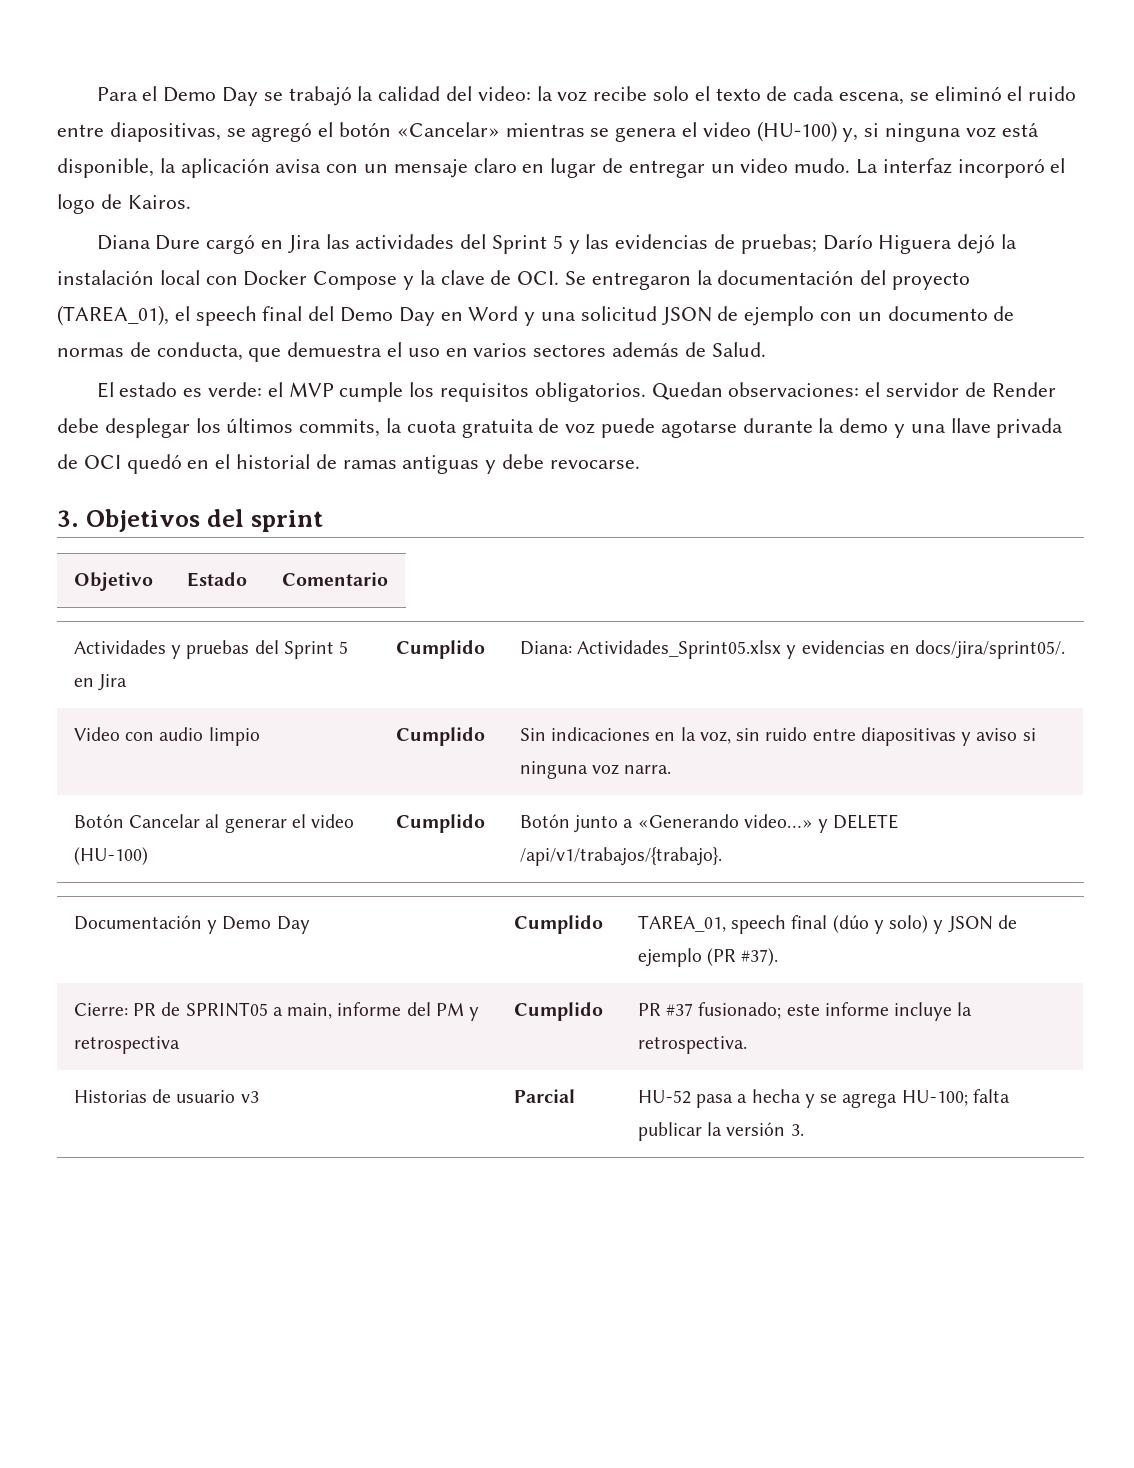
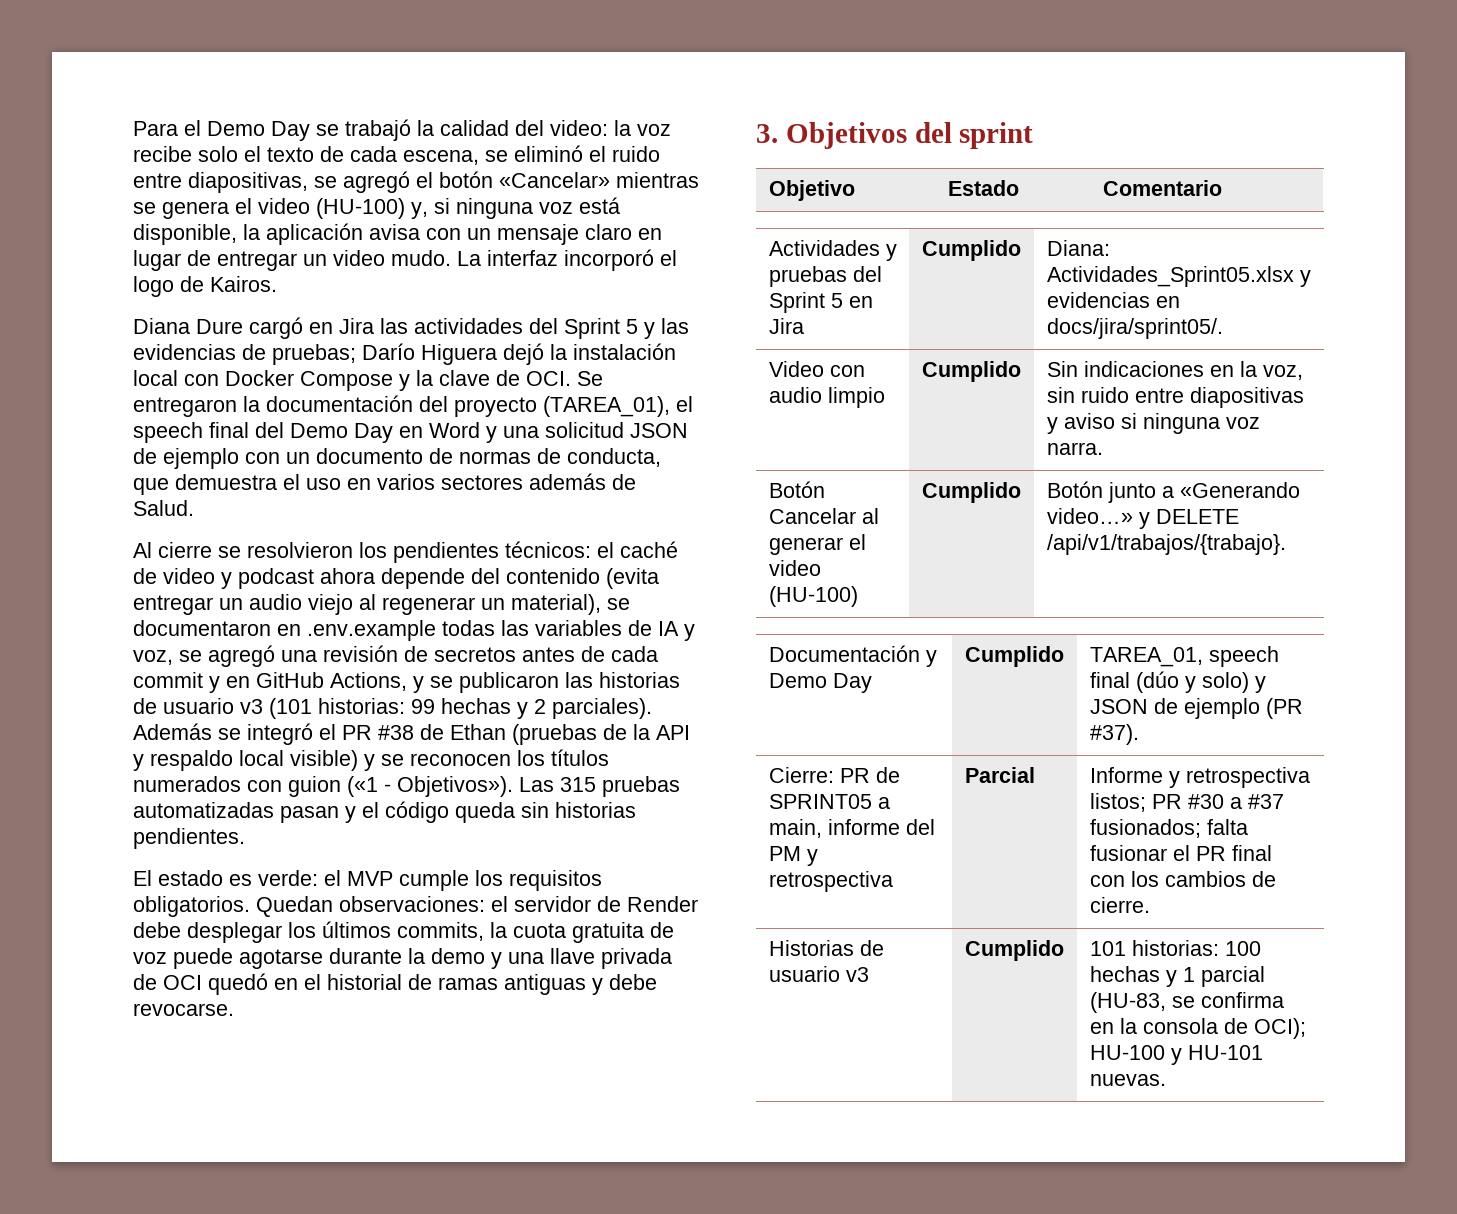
+ Al cierre se resolvieron los pendientes técnicos: el caché de video y podcast ahora depende del contenido (evita entregar un audio viejo al regenerar un material), se documentaron en .env.example todas las variables de IA y voz, se agregó una revisión de secretos antes de cada commit y en GitHub Actions, y se publicaron las historias de usuario v3 (101 historias: 99 hechas y 2 parciales). Además se integró el PR #38 de Ethan (pruebas de la API y respaldo local visible) y se reconocen los títulos numerados con guion («1 - Objetivos»). Las 315 pruebas automatizadas pasan y el código queda sin historias pendientes.
- Cierre: PR de SPRINT05 a main, informe del PM y retrospectiva | Cumplido | PR #37 fusionado; este informe incluye la retrospectiva.
- Historias de usuario v3 | Parcial | HU-52 pasa a hecha y se agrega HU-100; falta publicar la versión 3.
+ Cierre: PR de SPRINT05 a main, informe del PM y retrospectiva | Parcial | Informe y retrospectiva listos; PR #30 a #37 fusionados; falta fusionar el PR final con los cambios de cierre.
+ Historias de usuario v3 | Cumplido | 101 historias: 100 hechas y 1 parcial (HU-83, se confirma en la consola de OCI); HU-100 y HU-101 nuevas.

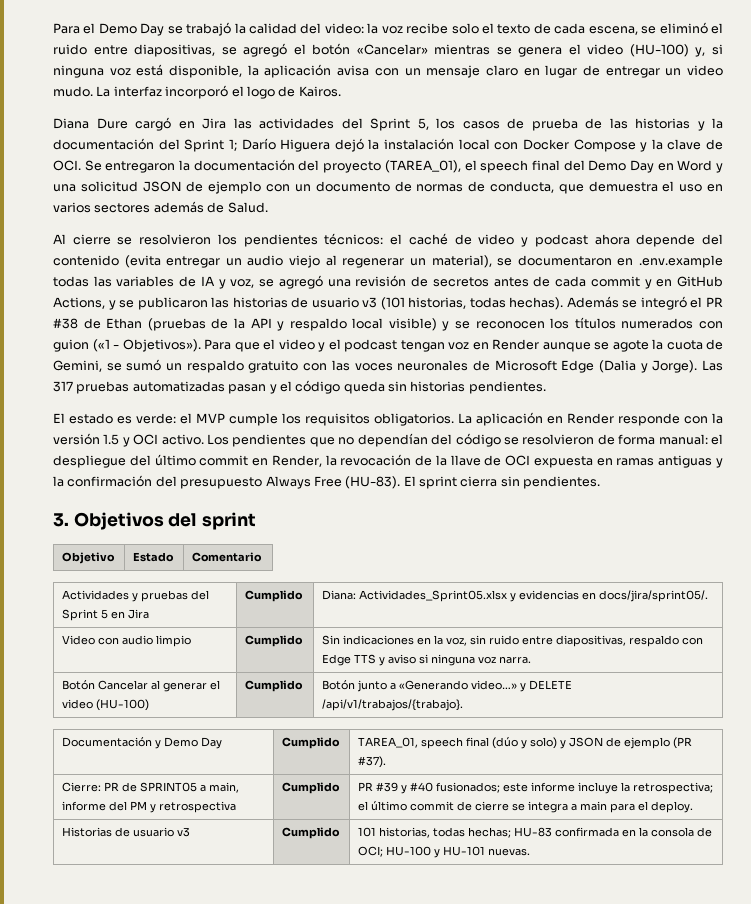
- Diana Dure cargó en Jira las actividades del Sprint 5 y las evidencias de pruebas;
+ Diana Dure cargó en Jira las actividades del Sprint 5, los casos de prueba de las historias y la documentación del Sprint 1;
- Al cierre se resolvieron los pendientes técnicos: el caché de video y podcast ahora depende del contenido (evita entregar un audio viejo al regenerar un material), se documentaron en .env.example todas las variables de IA y voz, se agregó una revisión de secretos antes de cada commit y en GitHub Actions, y se publicaron las historias de usuario v3 (101 historias: 99 hechas y 2 parciales).
+ Al cierre se resolvieron los pendientes técnicos: el caché de video y podcast ahora depende del contenido (evita entregar un audio viejo al regenerar un material), se documentaron en .env.example todas las variables de IA y voz, se agregó una revisión de secretos antes de cada commit y en GitHub Actions, y se publicaron las historias de usuario v3 (101 historias, todas hechas).
- Las 315 pruebas automatizadas pasan y el código queda sin historias pendientes.
+ Para que el video y el podcast tengan voz en Render aunque se agote la cuota de Gemini, se sumó un respaldo gratuito con las voces neuronales de Microsoft Edge (Dalia y Jorge). Las 317 pruebas automatizadas pasan y el código queda sin historias pendientes.
- Quedan observaciones: el servidor de Render debe desplegar los últimos commits, la cuota gratuita de voz puede agotarse durante la demo y una llave privada de OCI quedó en el historial de ramas antiguas y debe revocarse.
+ La aplicación en Render responde con la versión 1.5 y OCI activo. Los pendientes que no dependían del código se resolvieron de forma manual: el despliegue del último commit en Render, la revocación de la llave de OCI expuesta en ramas antiguas y la confirmación del presupuesto Always Free (HU-83). El sprint cierra sin pendientes.
- Video con audio limpio | Cumplido | Sin indicaciones en la voz, sin ruido entre diapositivas y aviso si ninguna voz narra.
+ Video con audio limpio | Cumplido | Sin indicaciones en la voz, sin ruido entre diapositivas, respaldo con Edge TTS y aviso si ninguna voz narra.
- Cierre: PR de SPRINT05 a main, informe del PM y retrospectiva | Parcial | Informe y retrospectiva listos; PR #30 a #37 fusionados; falta fusionar el PR final con los cambios de cierre.
+ Cierre: PR de SPRINT05 a main, informe del PM y retrospectiva | Cumplido | PR #39 y #40 fusionados; este informe incluye la retrospectiva; el último commit de cierre se integra a main para el deploy.
- Historias de usuario v3 | Cumplido | 101 historias: 100 hechas y 1 parcial (HU-83, se confirma en la consola de OCI); HU-100 y HU-101 nuevas.
+ Historias de usuario v3 | Cumplido | 101 historias, todas hechas; HU-83 confirmada en la consola de OCI; HU-100 y HU-101 nuevas.

